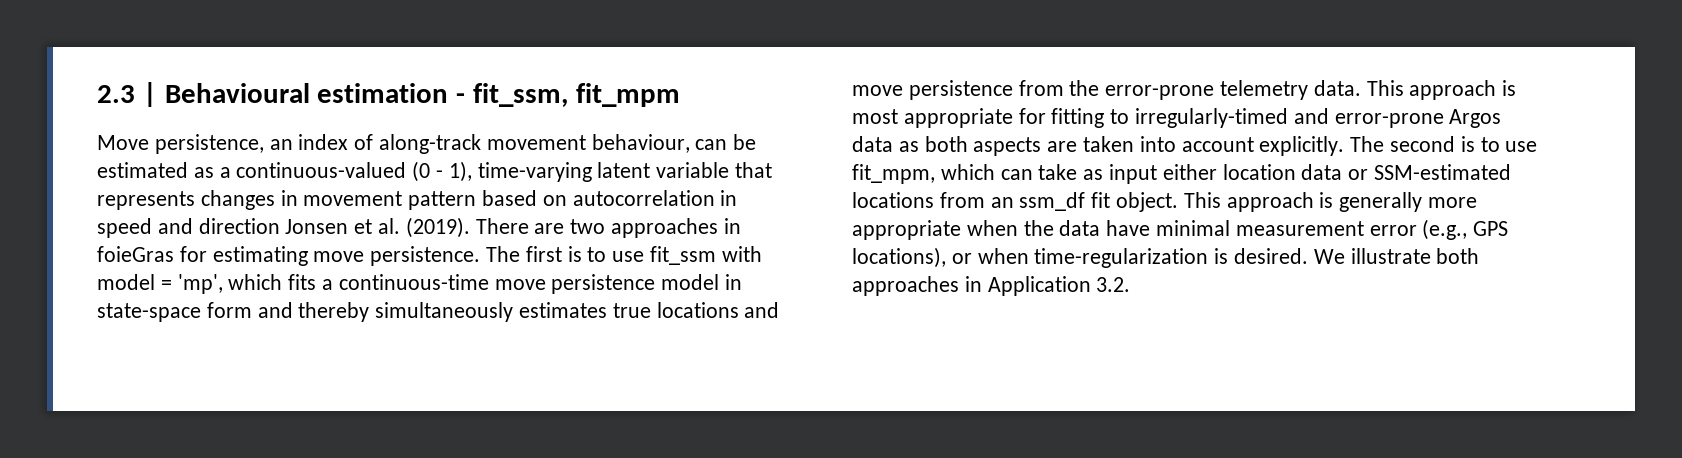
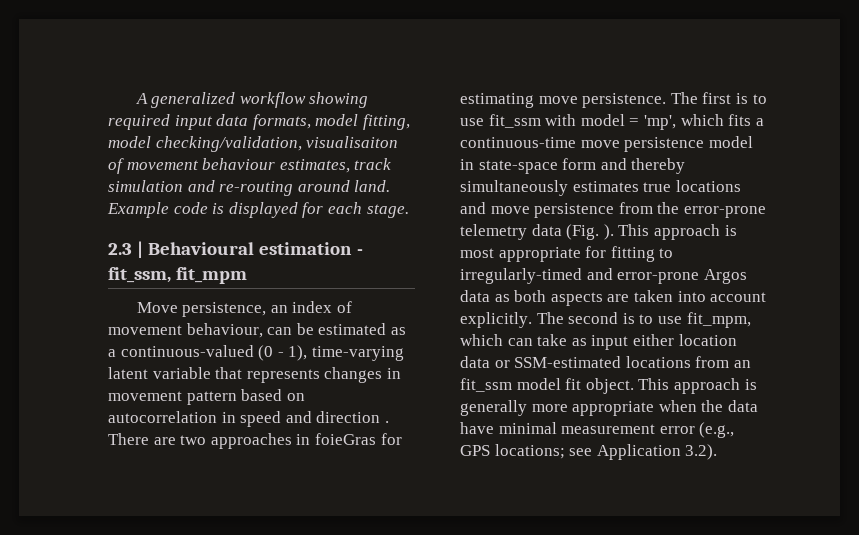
+ A generalized workflow showing required input data formats, model fitting, model checking/validation, visualisaiton of movement behaviour estimates, track simulation and re-routing around land. Example code is displayed for each stage.
- Move persistence, an index of along-track movement behaviour, can be estimated as a continuous-valued (0 - 1), time-varying latent variable that represents changes in movement pattern based on autocorrelation in speed and direction Jonsen et al. (2019).
+ Move persistence, an index of movement behaviour, can be estimated as a continuous-valued (0 - 1), time-varying latent variable that represents changes in movement pattern based on autocorrelation in speed and direction .
- The first is to use fit_ssm with model = 'mp', which fits a continuous-time move persistence model in state-space form and thereby simultaneously estimates true locations and move persistence from the error-prone telemetry data.
+ The first is to use fit_ssm with model = 'mp', which fits a continuous-time move persistence model in state-space form and thereby simultaneously estimates true locations and move persistence from the error-prone telemetry data (Fig. ).
- The second is to use fit_mpm, which can take as input either location data or SSM-estimated locations from an ssm_df fit object.
+ The second is to use fit_mpm, which can take as input either location data or SSM-estimated locations from an fit_ssm model fit object.
- This approach is generally more appropriate when the data have minimal measurement error (e.g., GPS locations), or when time-regularization is desired. We illustrate both approaches in Application 3.2.
+ This approach is generally more appropriate when the data have minimal measurement error (e.g., GPS locations; see Application 3.2).

